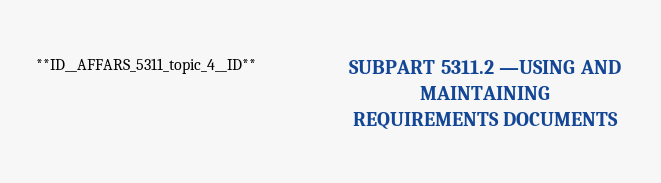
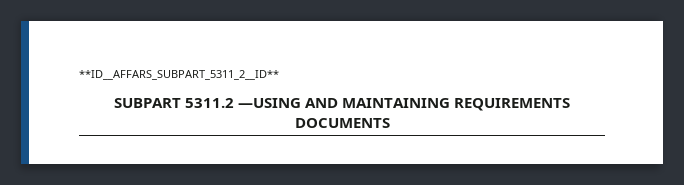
- **ID__AFFARS_5311_topic_4__ID**
+ **ID__AFFARS_SUBPART_5311_2__ID**

